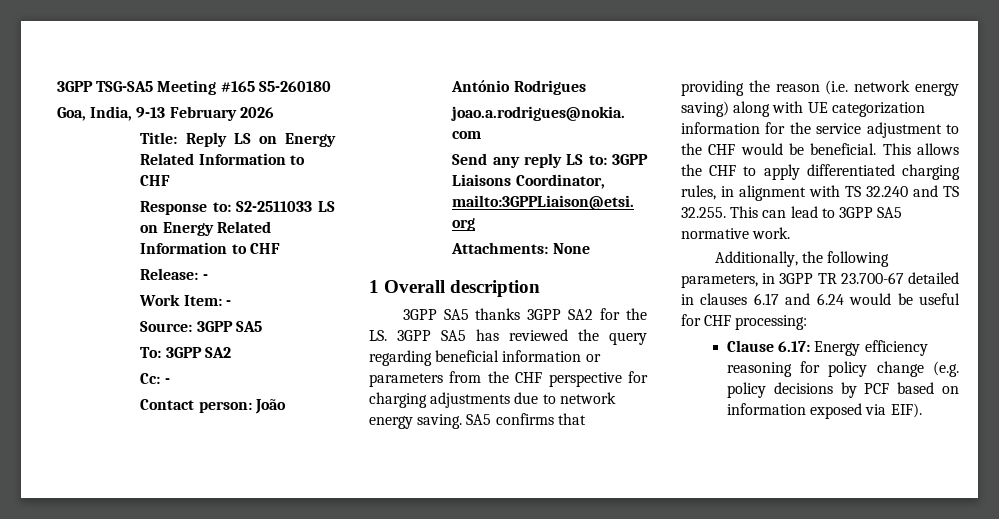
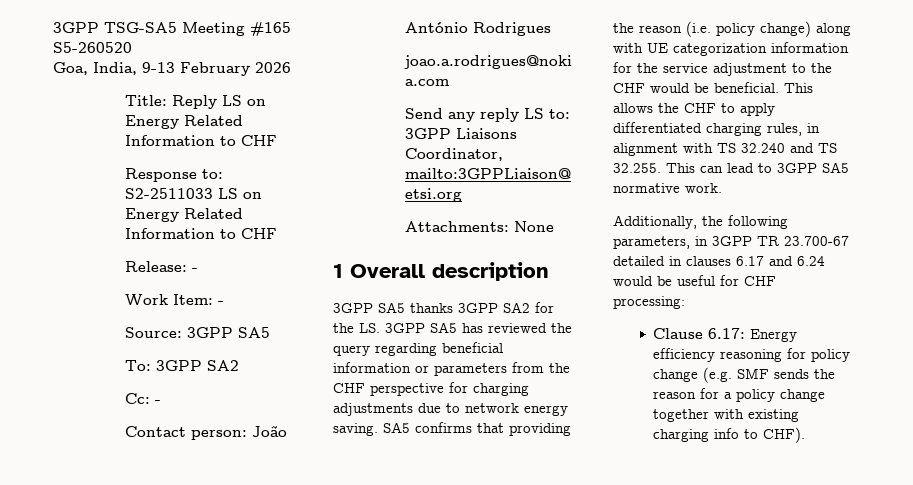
- 3GPP TSG-SA5 Meeting #165 S5-260180
+ 3GPP TSG-SA5 Meeting #165 S5-260520
- SA5 confirms that providing the reason (i.e. network energy saving) along with UE categorization information for the service adjustment to the CHF would be beneficial.
+ SA5 confirms that providing the reason (i.e. policy change) along with UE categorization information for the service adjustment to the CHF would be beneficial.
- Clause 6.17: Energy efficiency reasoning for policy change (e.g. policy decisions by PCF based on information exposed via EIF).
+ Clause 6.17: Energy efficiency reasoning for policy change (e.g. SMF sends the reason for a policy change together with existing charging info to CHF).

